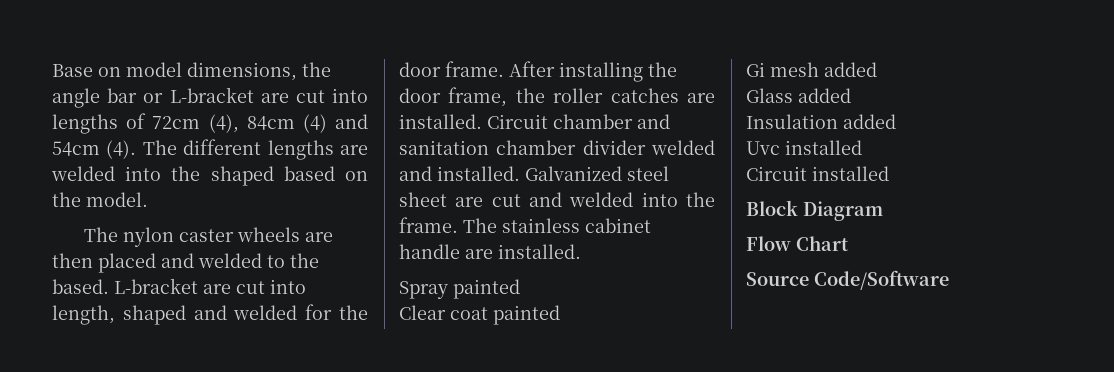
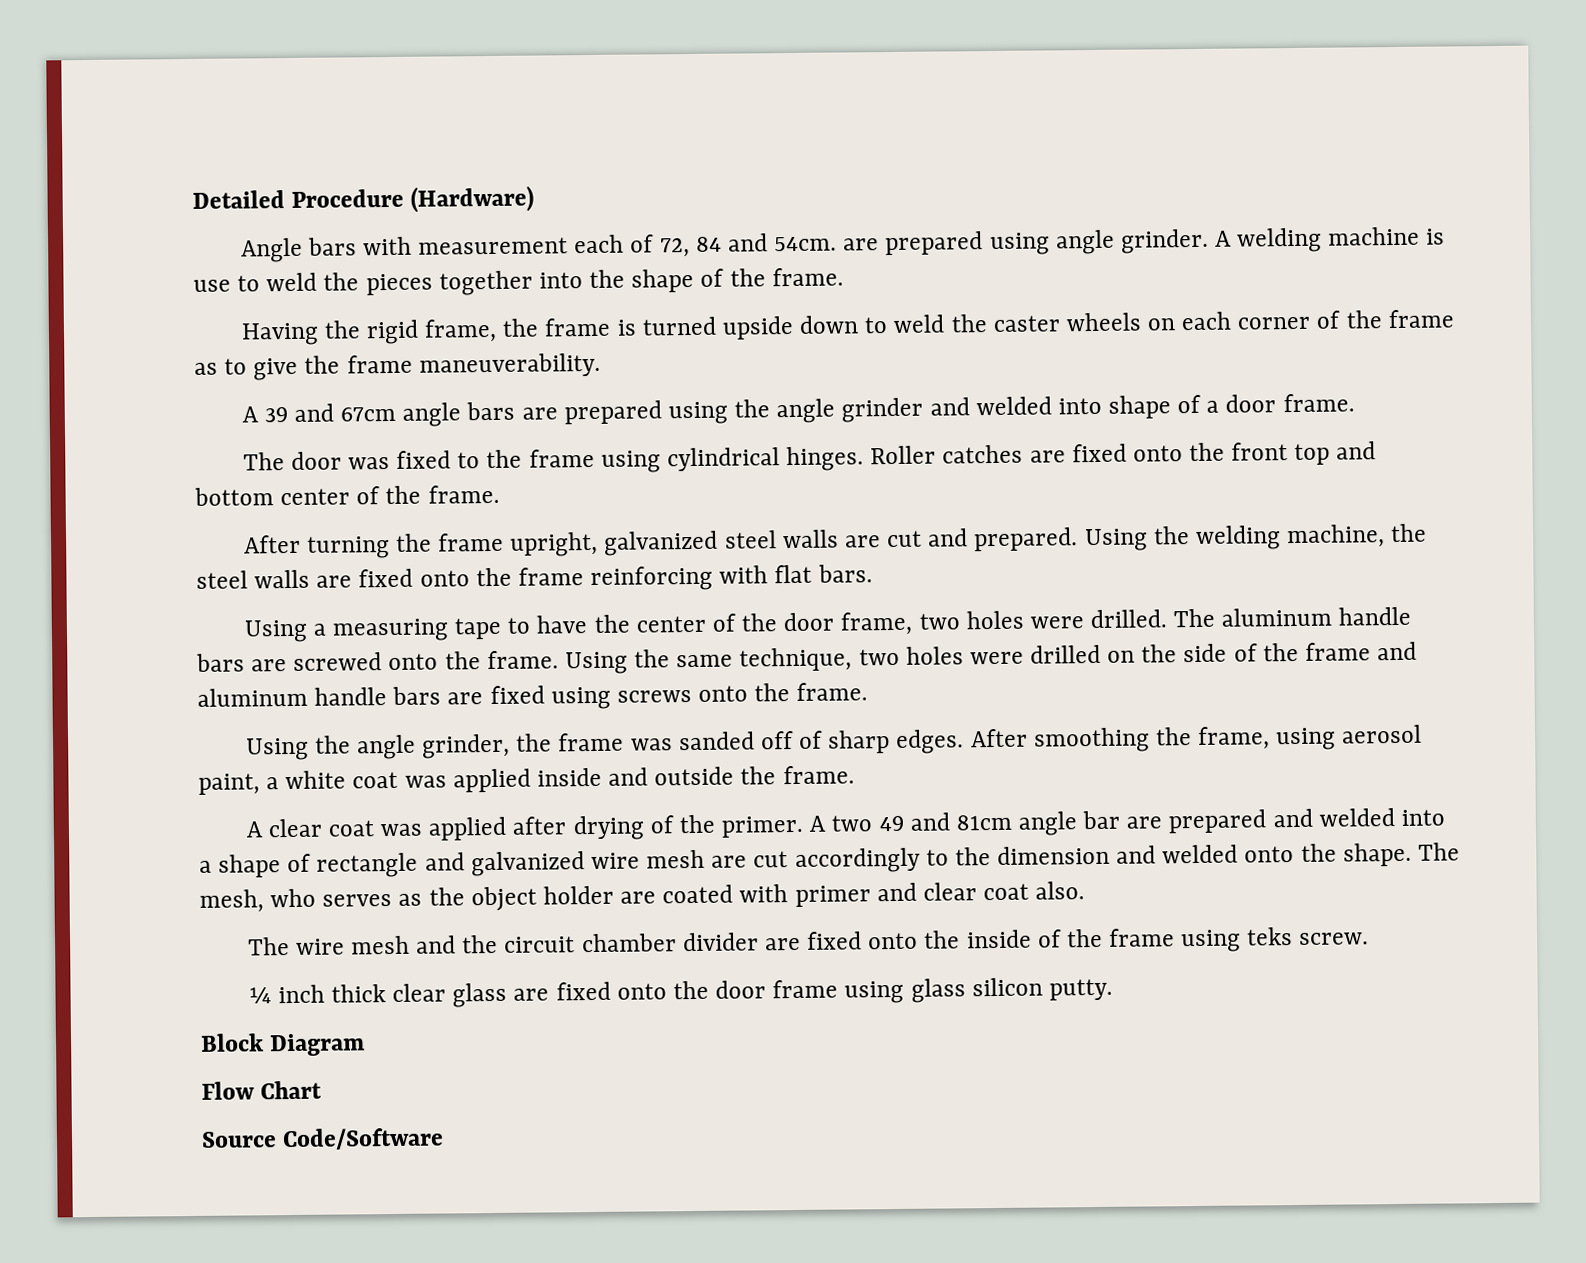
- Base on model dimensions, the angle bar or L-bracket are cut into lengths of 72cm (4), 84cm (4) and 54cm (4). The different lengths are welded into the shaped based on the model.
- The nylon caster wheels are then placed and welded to the based. L-bracket are cut into length, shaped and welded for the door frame. After installing the door frame, the roller catches are installed. Circuit chamber and sanitation chamber divider welded and installed. Galvanized steel sheet are cut and welded into the frame. The stainless cabinet handle are installed.
- Spray painted
- Clear coat painted
- Gi mesh added
- Glass added
- Insulation added
- Uvc installed
- Circuit installed
+ Detailed Procedure (Hardware)
+ Angle bars with measurement each of 72, 84 and 54cm. are prepared using angle grinder. A welding machine is use to weld the pieces together into the shape of the frame.
+ Having the rigid frame, the frame is turned upside down to weld the caster wheels on each corner of the frame as to give the frame maneuverability.
+ A 39 and 67cm angle bars are prepared using the angle grinder and welded into shape of a door frame.
+ The door was fixed to the frame using cylindrical hinges. Roller catches are fixed onto the front top and bottom center of the frame.
+ After turning the frame upright, galvanized steel walls are cut and prepared. Using the welding machine, the steel walls are fixed onto the frame reinforcing with flat bars.
+ Using a measuring tape to have the center of the door frame, two holes were drilled. The aluminum handle bars are screwed onto the frame. Using the same technique, two holes were drilled on the side of the frame and aluminum handle bars are fixed using screws onto the frame.
+ Using the angle grinder, the frame was sanded off of sharp edges. After smoothing the frame, using aerosol paint, a white coat was applied inside and outside the frame.
+ A clear coat was applied after drying of the primer. A two 49 and 81cm angle bar are prepared and welded into a shape of rectangle and galvanized wire mesh are cut accordingly to the dimension and welded onto the shape. The mesh, who serves as the object holder are coated with primer and clear coat also.
+ The wire mesh and the circuit chamber divider are fixed onto the inside of the frame using teks screw.
+ ¼ inch thick clear glass are fixed onto the door frame using glass silicon putty.

